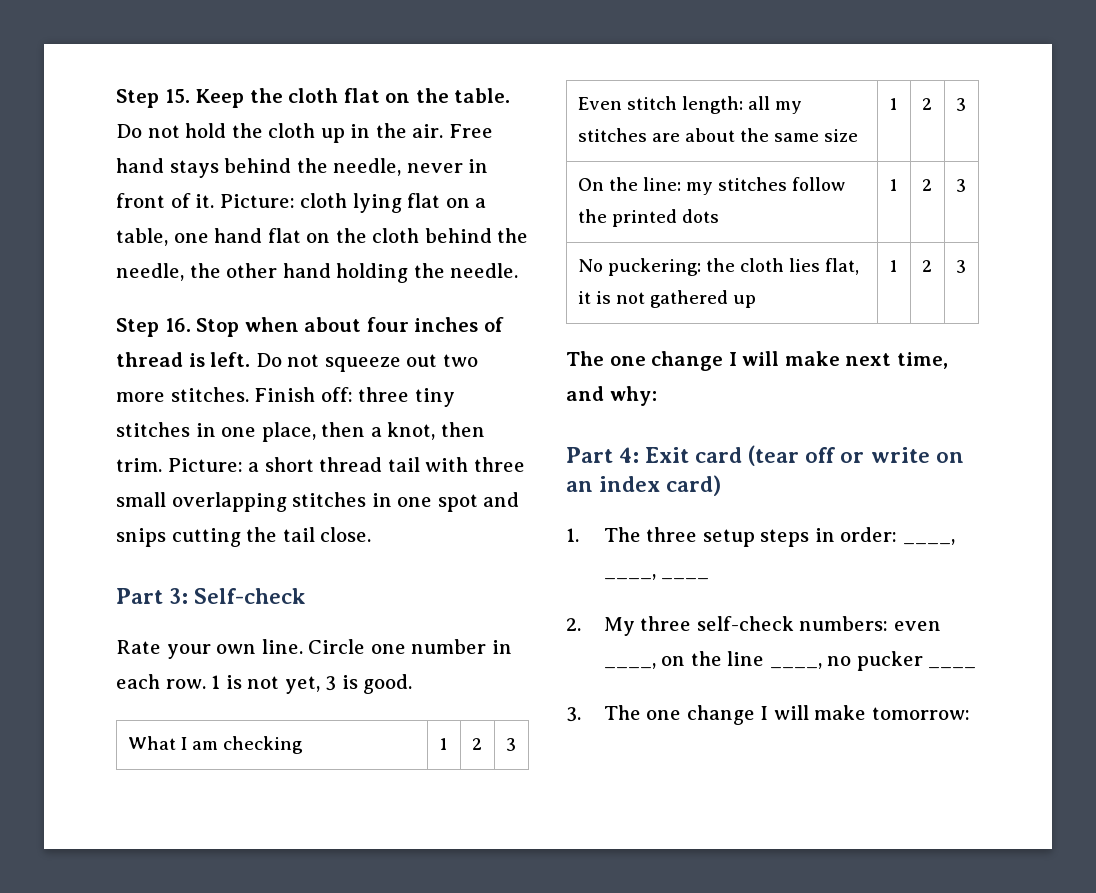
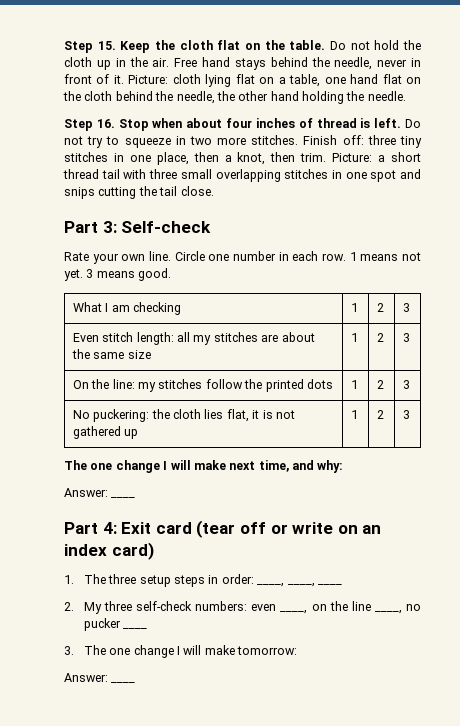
- Do not squeeze out two more stitches.
+ Do not try to squeeze in two more stitches.
- 1 is not yet, 3 is good.
+ 1 means not yet. 3 means good.
  The one change I will make next time, and why:
+ Answer: ____
  3. The one change I will make tomorrow:
+ Answer: ____

